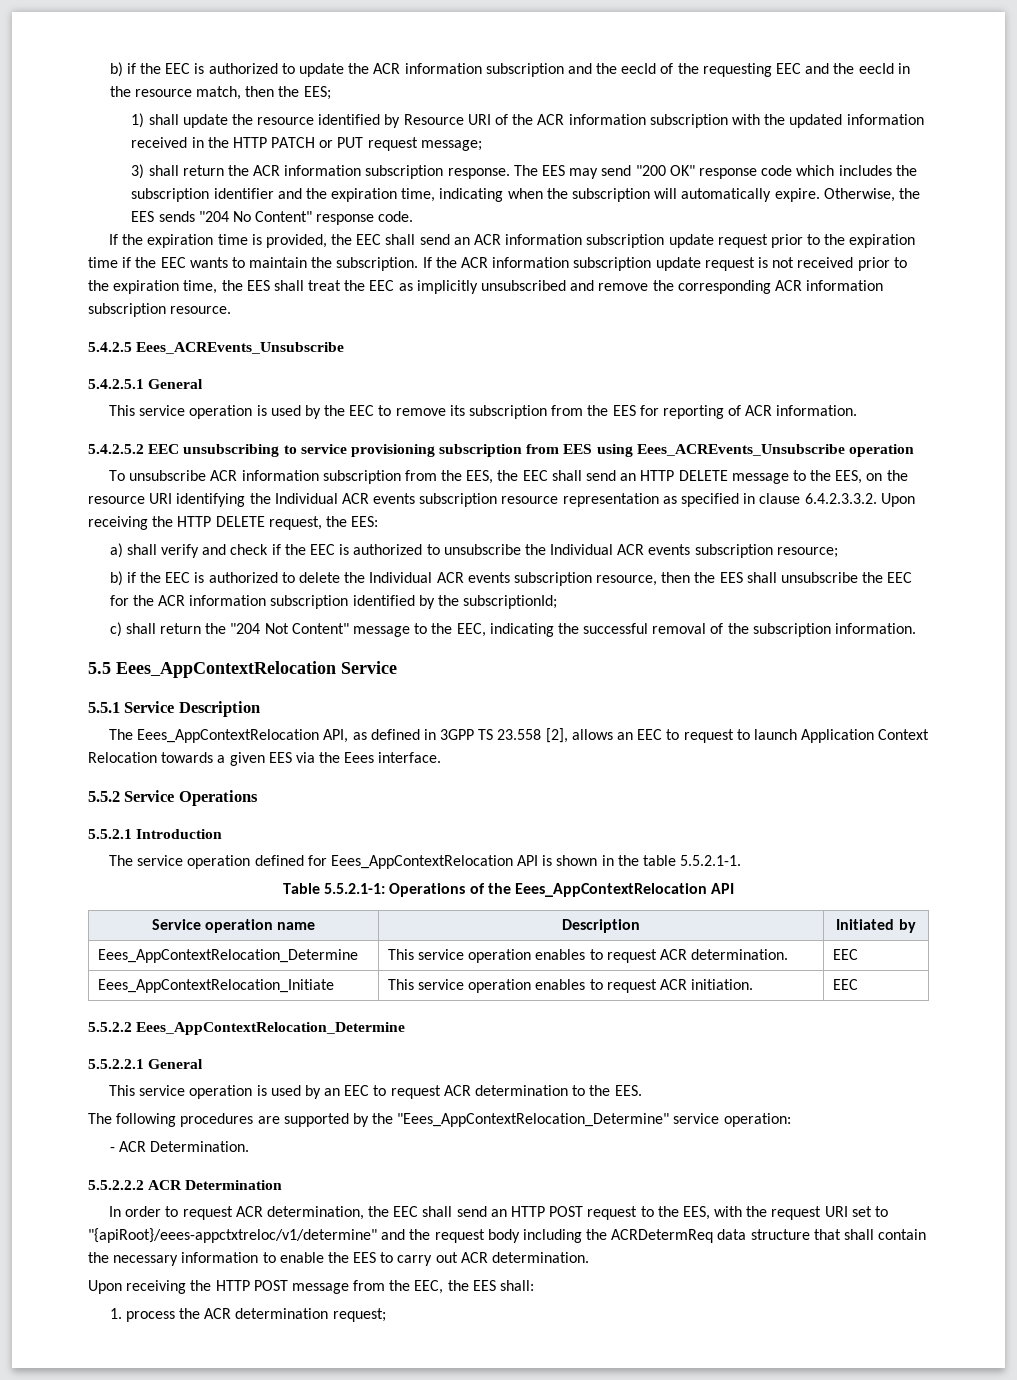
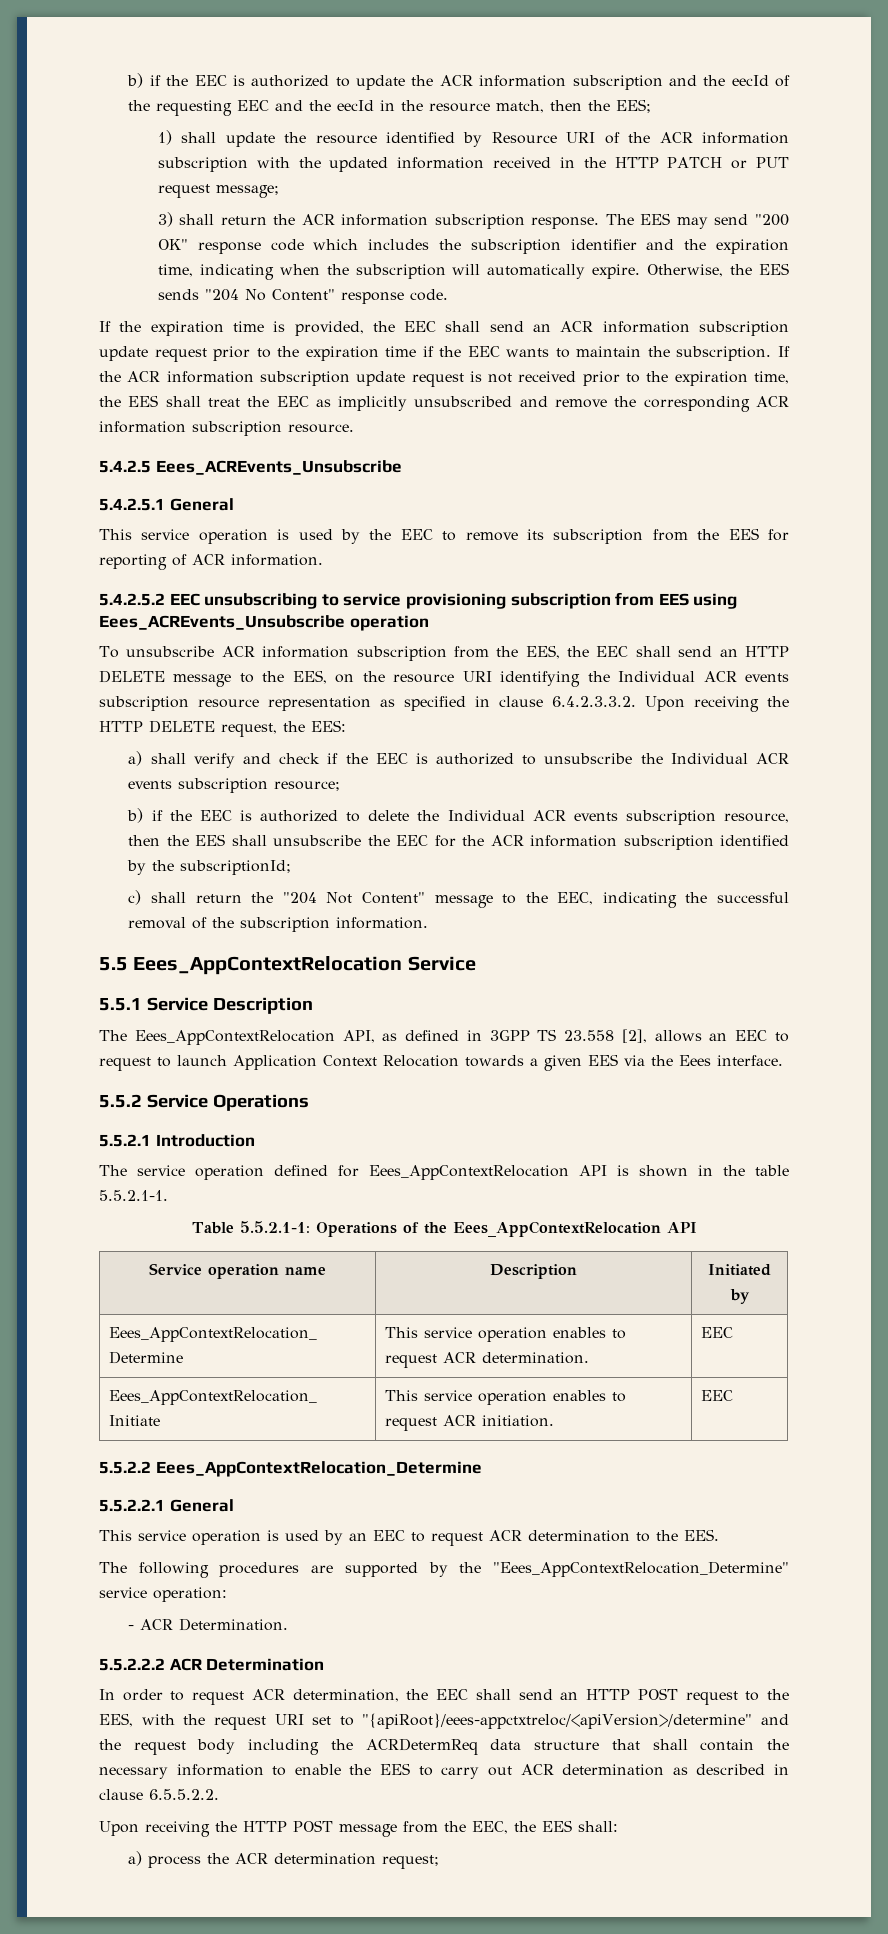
- In order to request ACR determination, the EEC shall send an HTTP POST request to the EES, with the request URI set to "{apiRoot}/eees-appctxtreloc/v1/determine" and the request body including the ACRDetermReq data structure that shall contain the necessary information to enable the EES to carry out ACR determination.
+ In order to request ACR determination, the EEC shall send an HTTP POST request to the EES, with the request URI set to "{apiRoot}/eees-appctxtreloc/<apiVersion>/determine" and the request body including the ACRDetermReq data structure that shall contain the necessary information to enable the EES to carry out ACR determination as described in clause 6.5.5.2.2.
- 1. process the ACR determination request;
+ a) process the ACR determination request;

